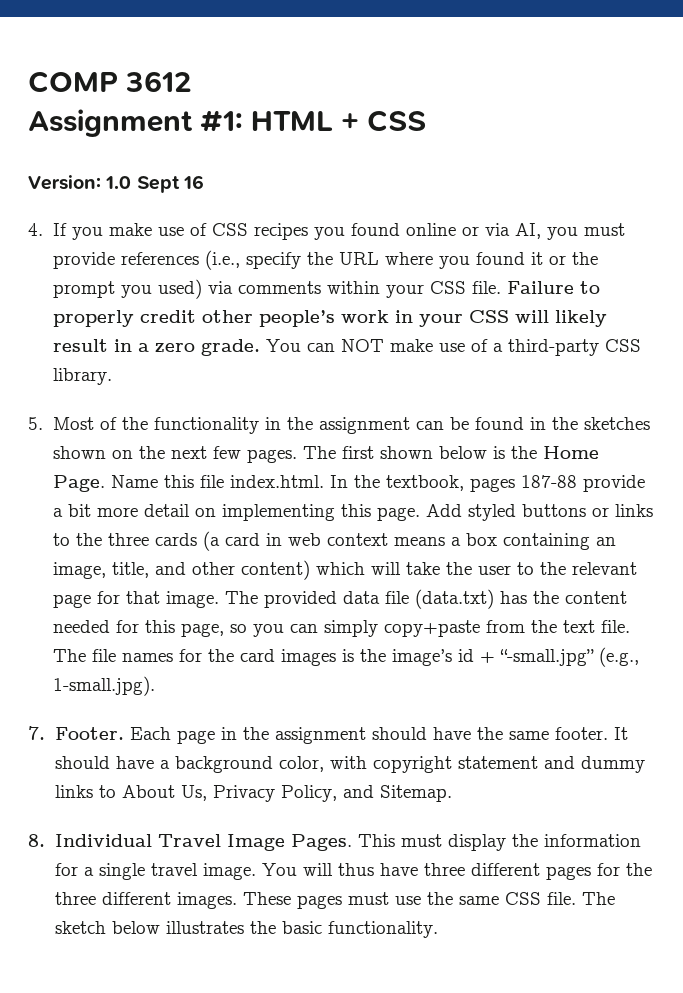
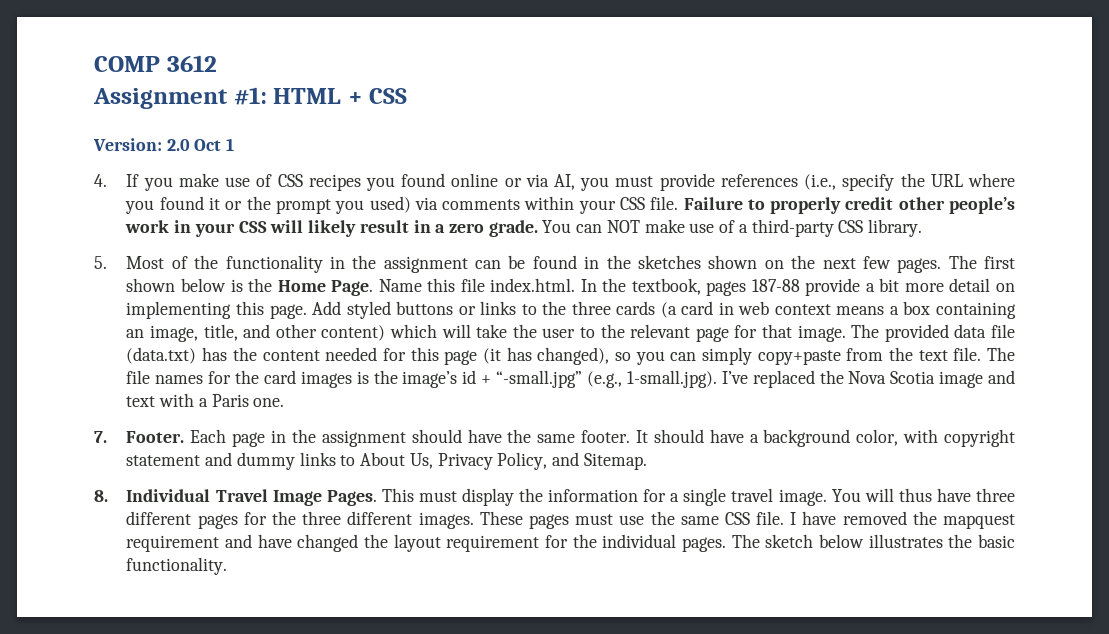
- Version: 1.0 Sept 16
+ Version: 2.0 Oct 1
- The provided data file (data.txt) has the content needed for this page, so you can simply copy+paste from the text file.
+ The provided data file (data.txt) has the content needed for this page (it has changed), so you can simply copy+paste from the text file.
- The file names for the card images is the image’s id + “-small.jpg” (e.g., 1-small.jpg).
+ The file names for the card images is the image’s id + “-small.jpg” (e.g., 1-small.jpg). I’ve replaced the Nova Scotia image and text with a Paris one.
+ I have removed the mapquest requirement and have changed the layout requirement for the individual pages.

